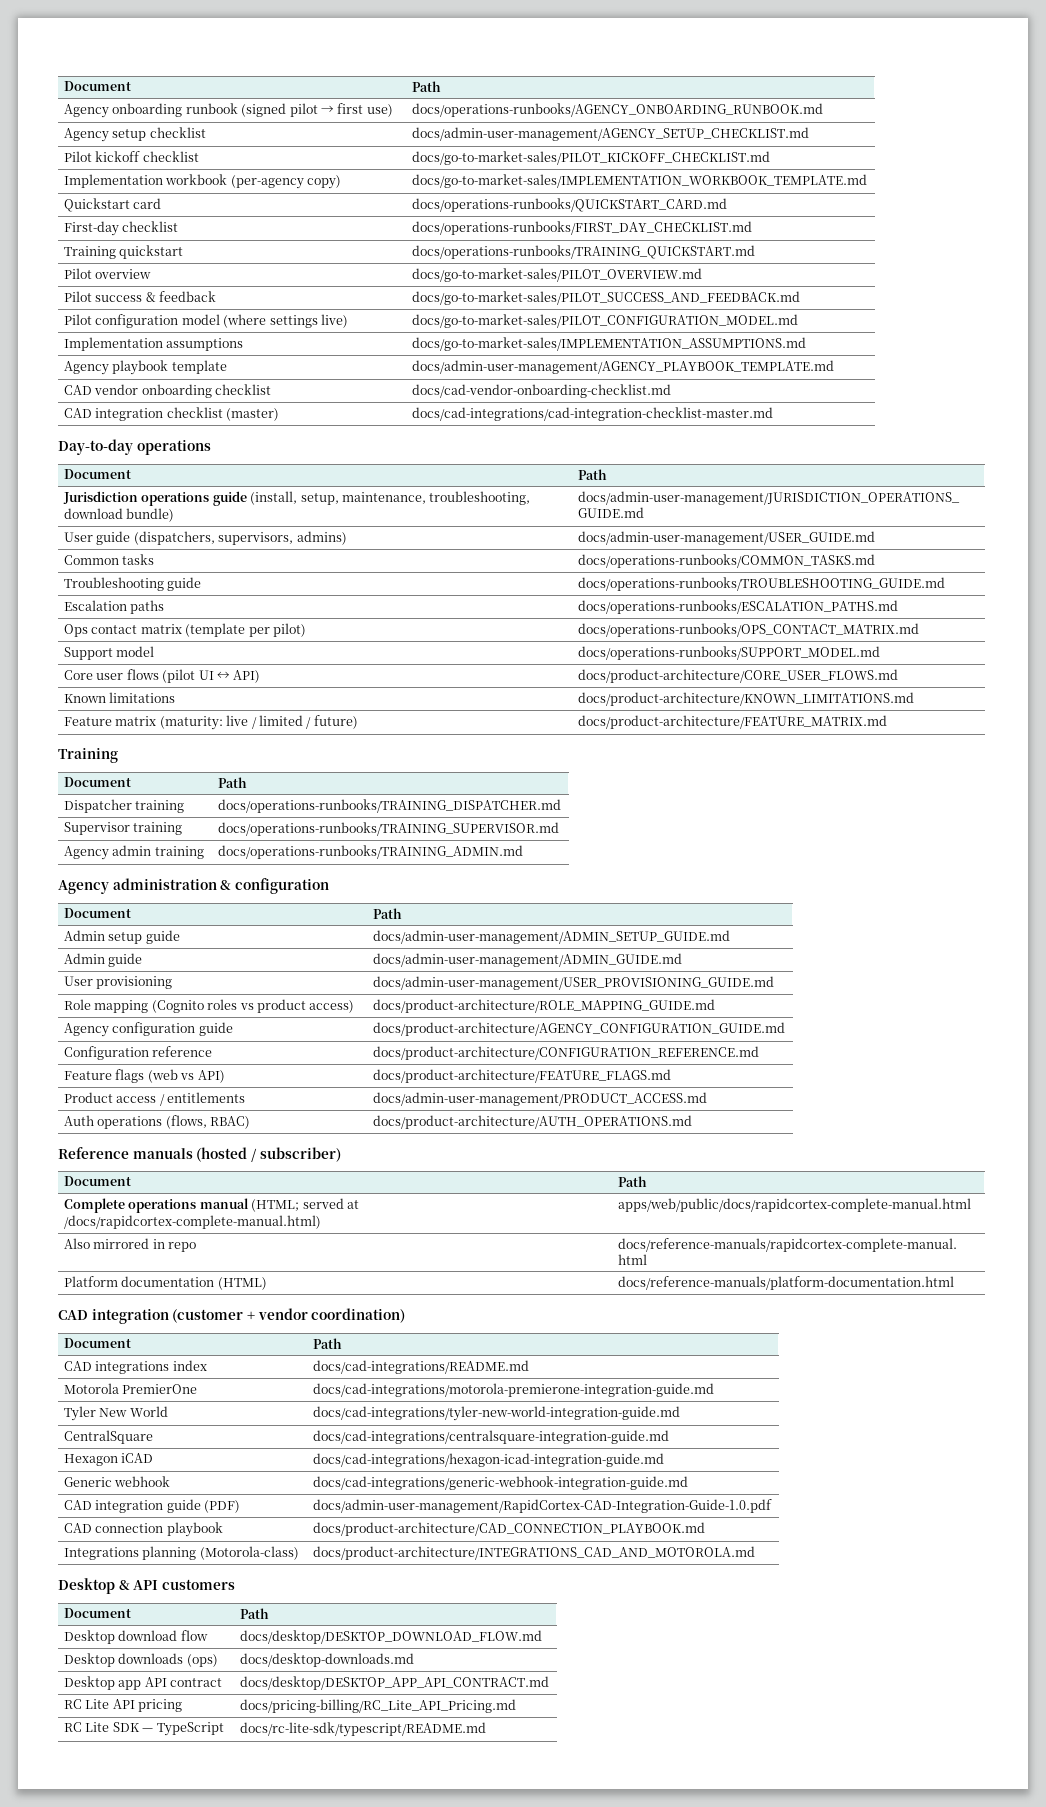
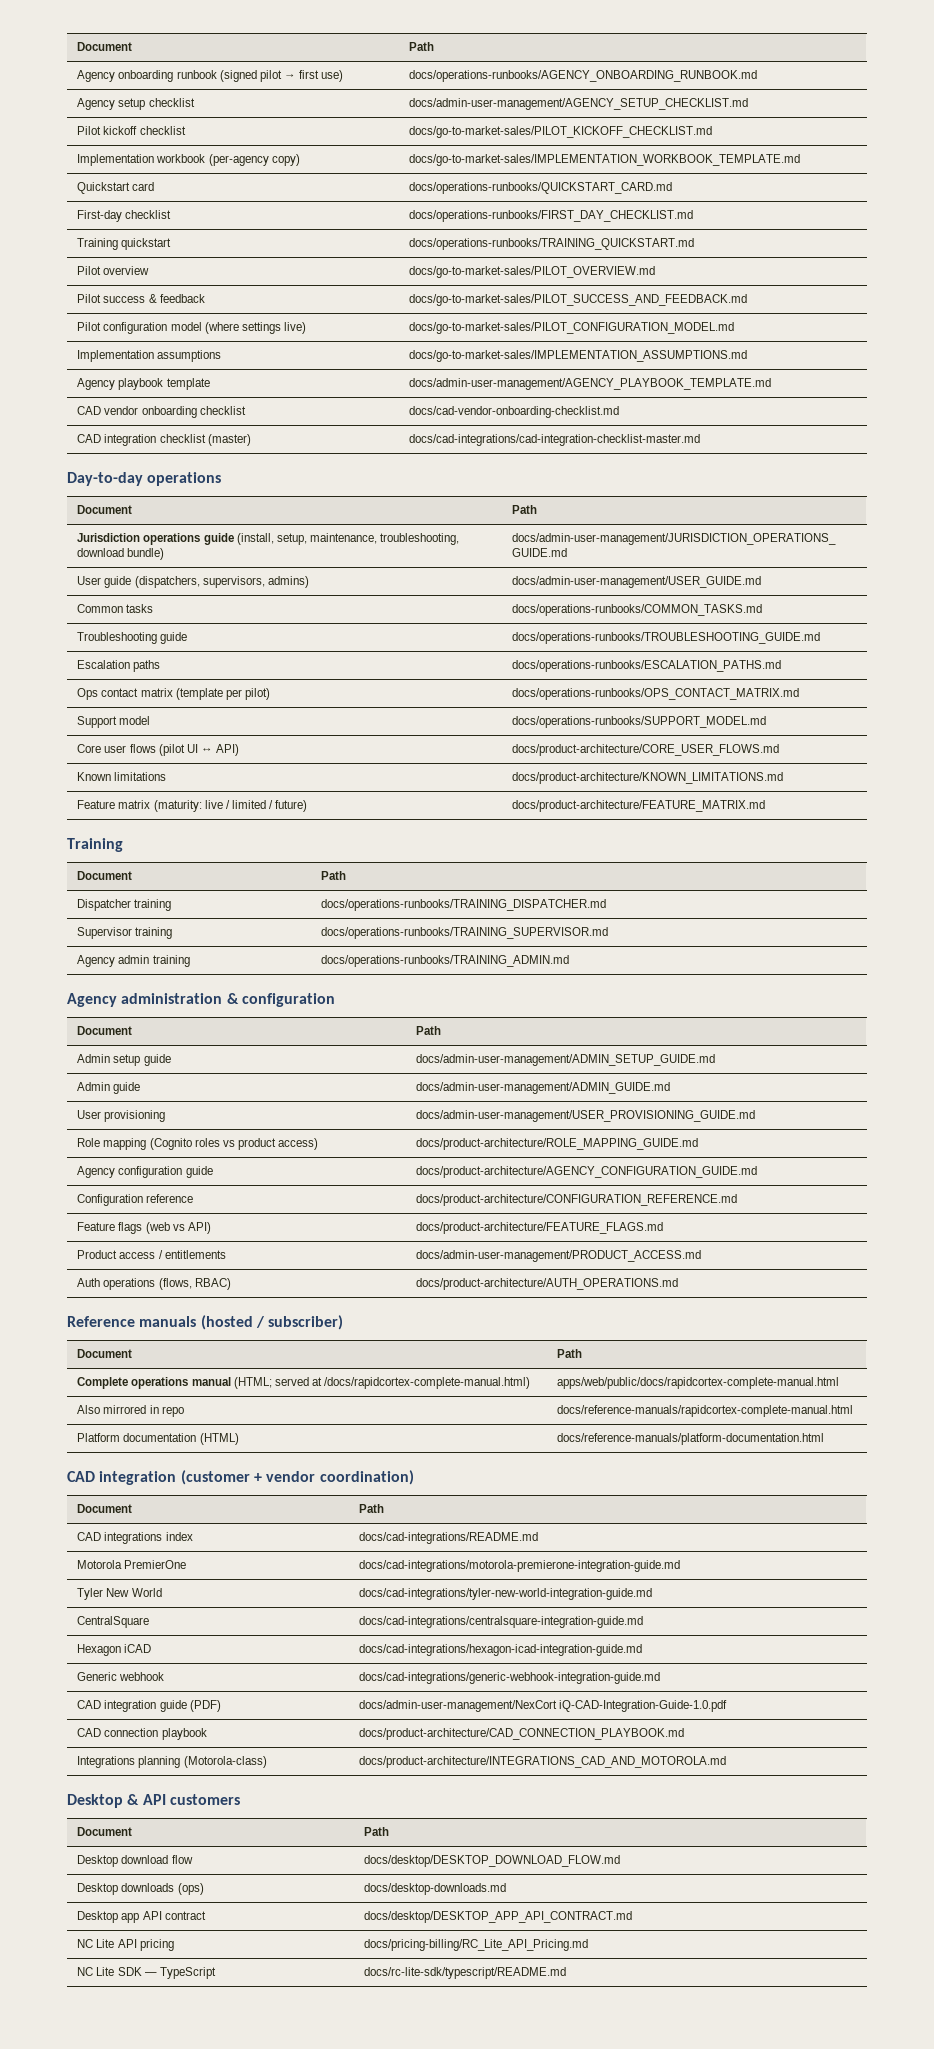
- CAD integration guide (PDF) | docs/admin-user-management/RapidCortex-CAD-Integration-Guide-1.0.pdf
+ CAD integration guide (PDF) | docs/admin-user-management/NexCort iQ-CAD-Integration-Guide-1.0.pdf
- RC Lite API pricing | docs/pricing-billing/RC_Lite_API_Pricing.md
+ NC Lite API pricing | docs/pricing-billing/RC_Lite_API_Pricing.md
- RC Lite SDK — TypeScript | docs/rc-lite-sdk/typescript/README.md
+ NC Lite SDK — TypeScript | docs/rc-lite-sdk/typescript/README.md

